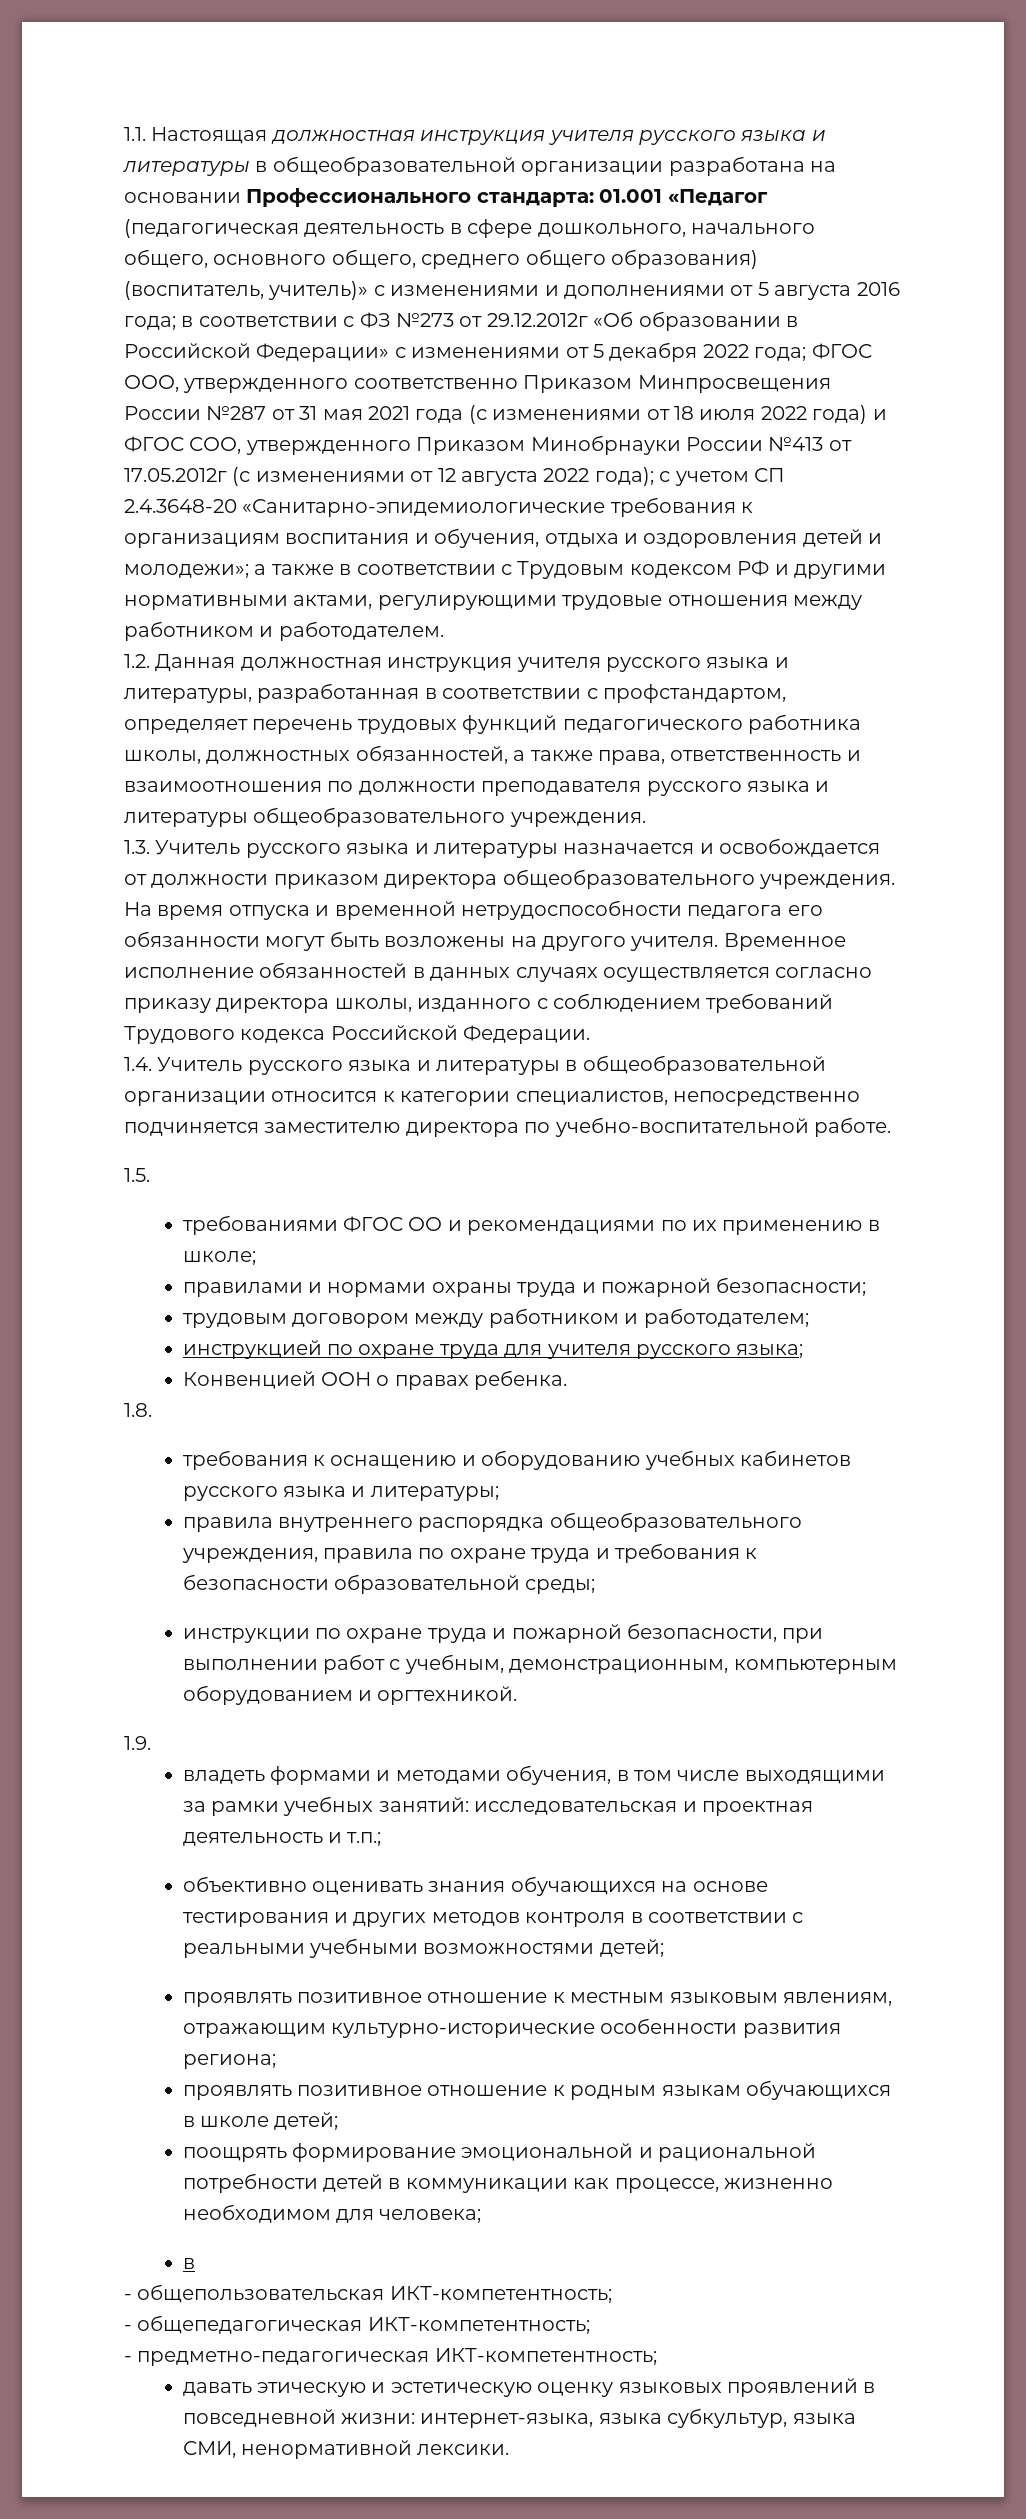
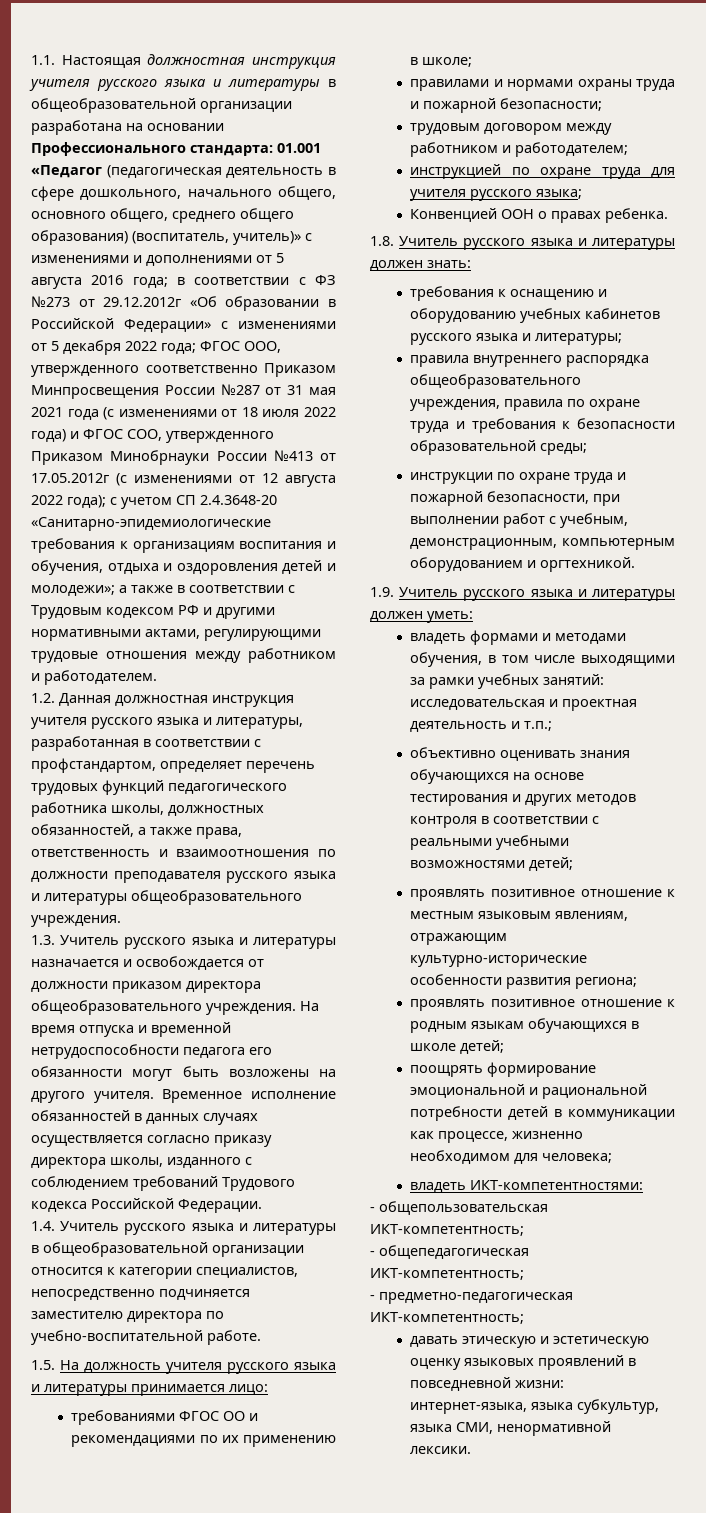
- 1.5.
+ 1.5. На должность учителя русского языка и литературы принимается лицо:
- 1.8.
+ 1.8. Учитель русского языка и литературы должен знать:
- 1.9.
+ 1.9. Учитель русского языка и литературы должен уметь:
  поощрять формирование эмоциональной и рациональной потребности детей в коммуникации как процессе, жизненно необходимом для человека;
- в
+ владеть ИКТ-компетентностями:

